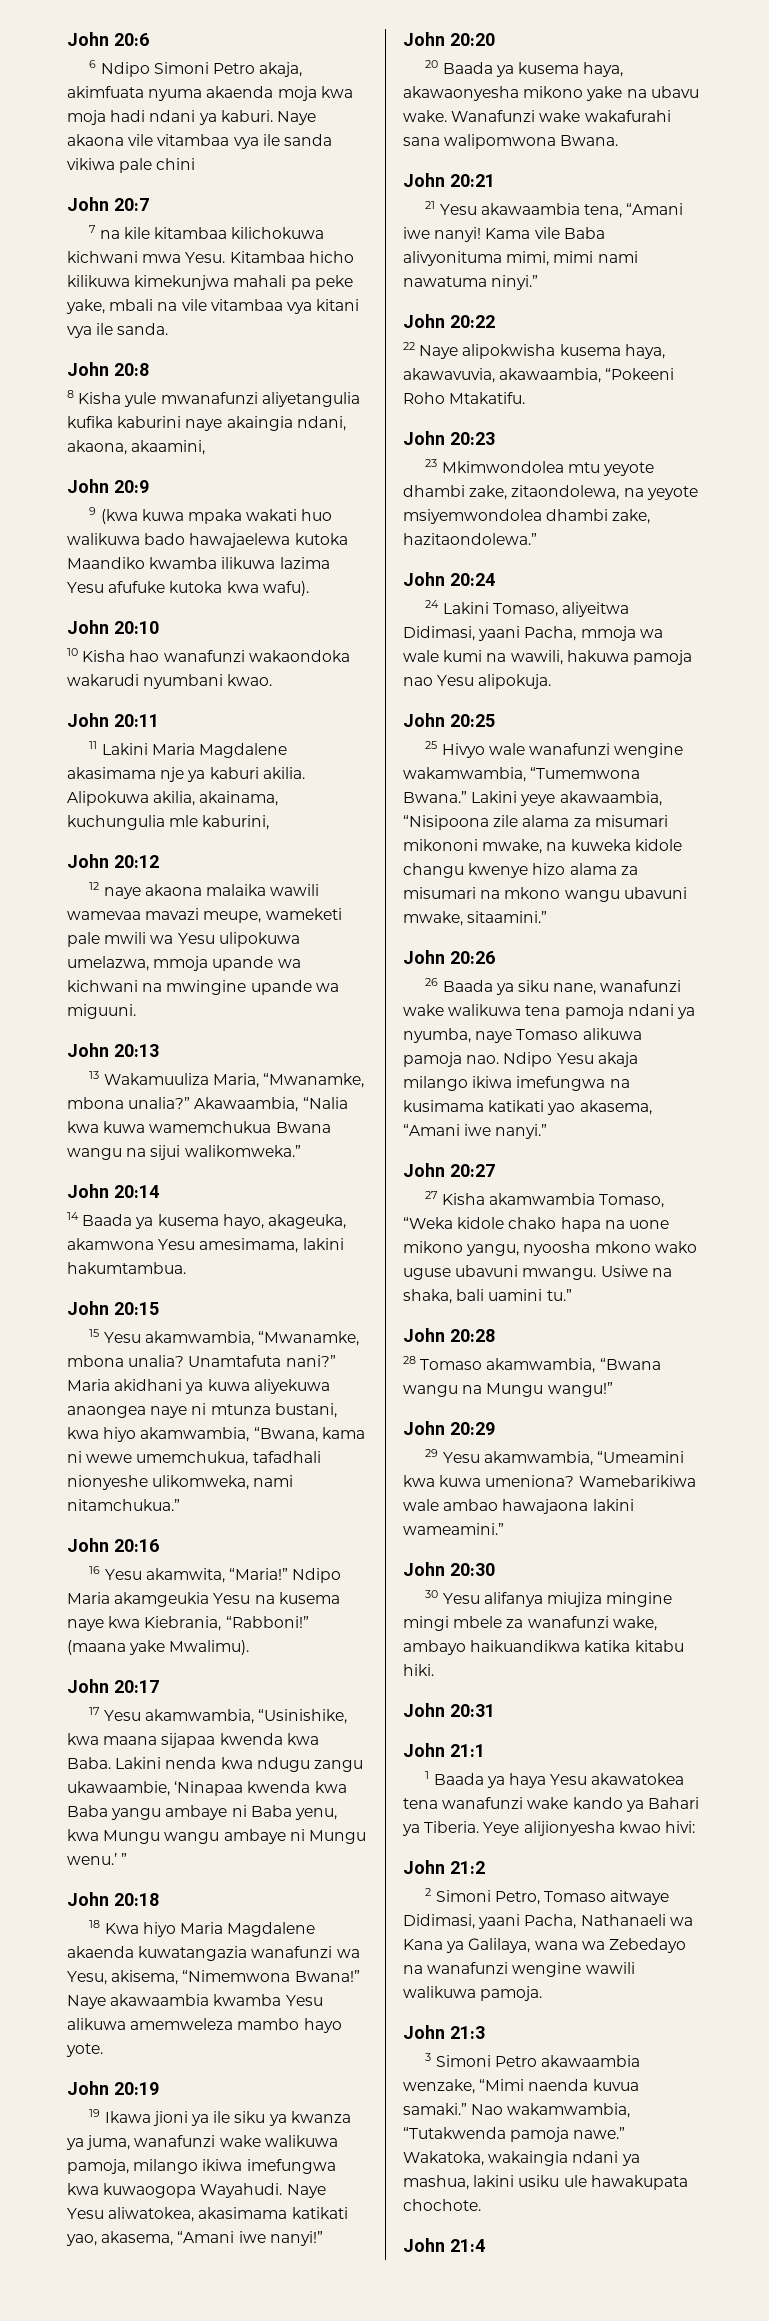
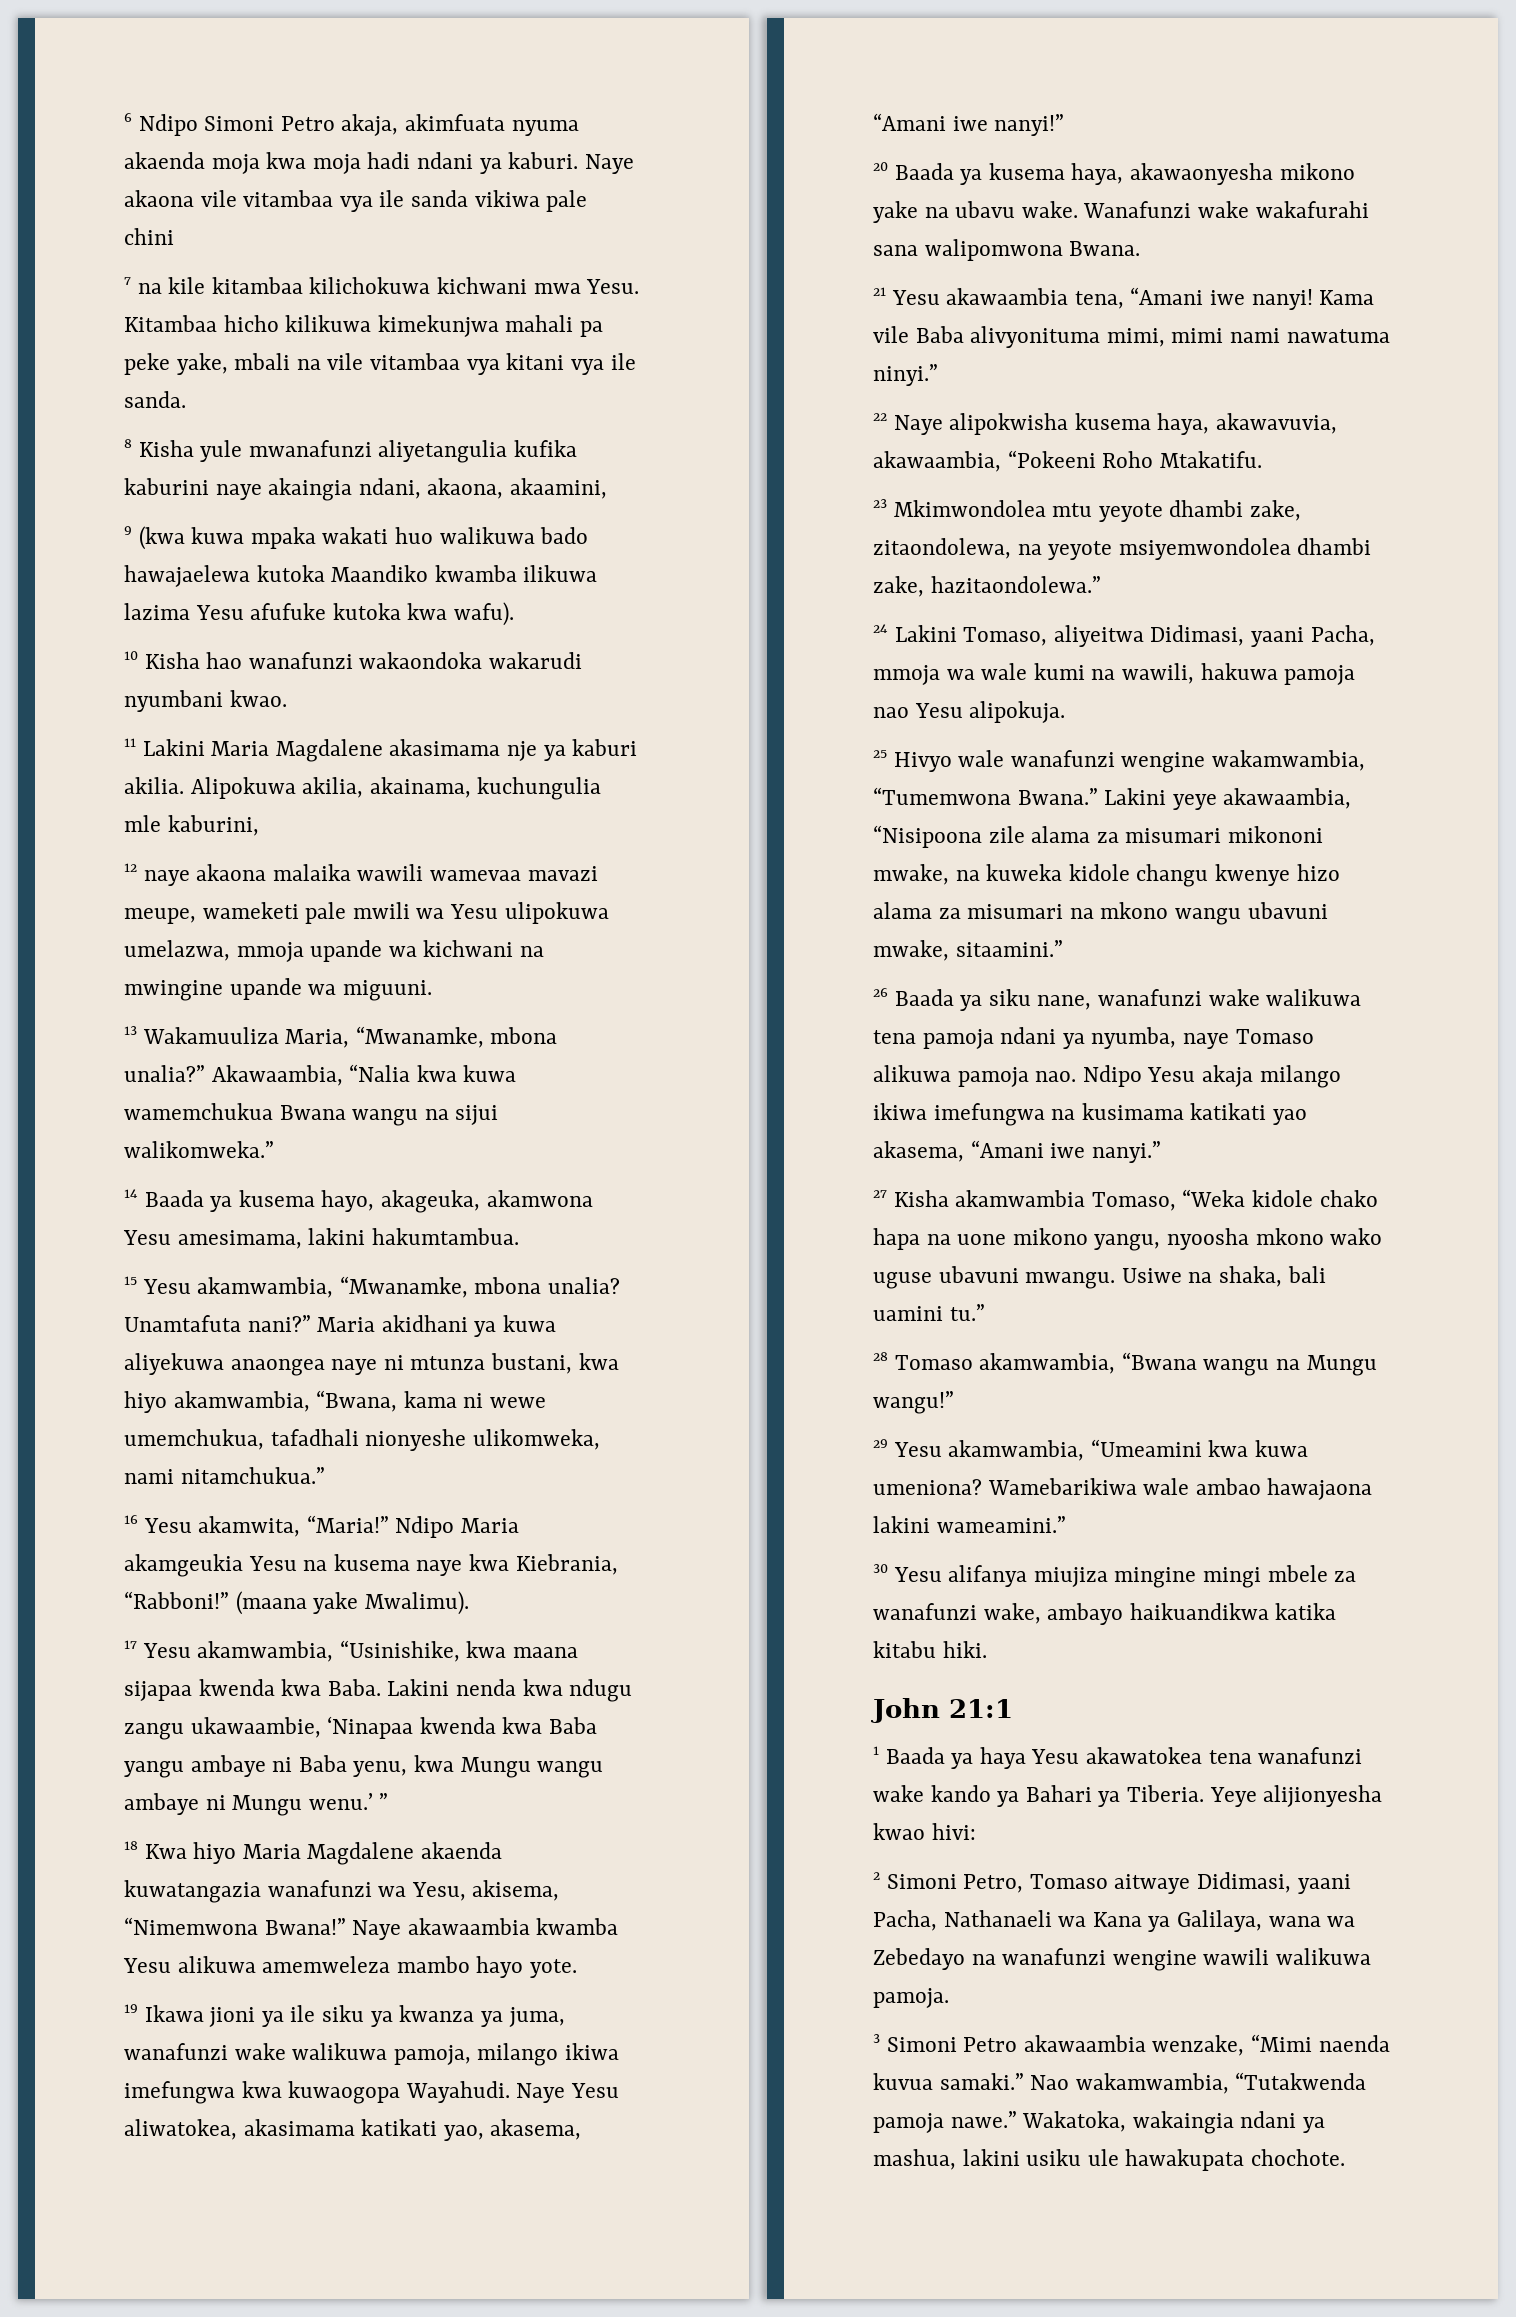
- John 20:6
- John 20:7
- John 20:8
- John 20:9
- John 20:10
- John 20:11
- John 20:12
- John 20:13
- John 20:14
- John 20:15
- John 20:16
- John 20:17
- John 20:18
- John 20:19
- John 20:20
- John 20:21
- John 20:22
- John 20:23
- John 20:24
- John 20:25
- John 20:26
- John 20:27
- John 20:28
- John 20:29
- John 20:30
- John 20:31
- John 21:2
- John 21:3
- John 21:4

